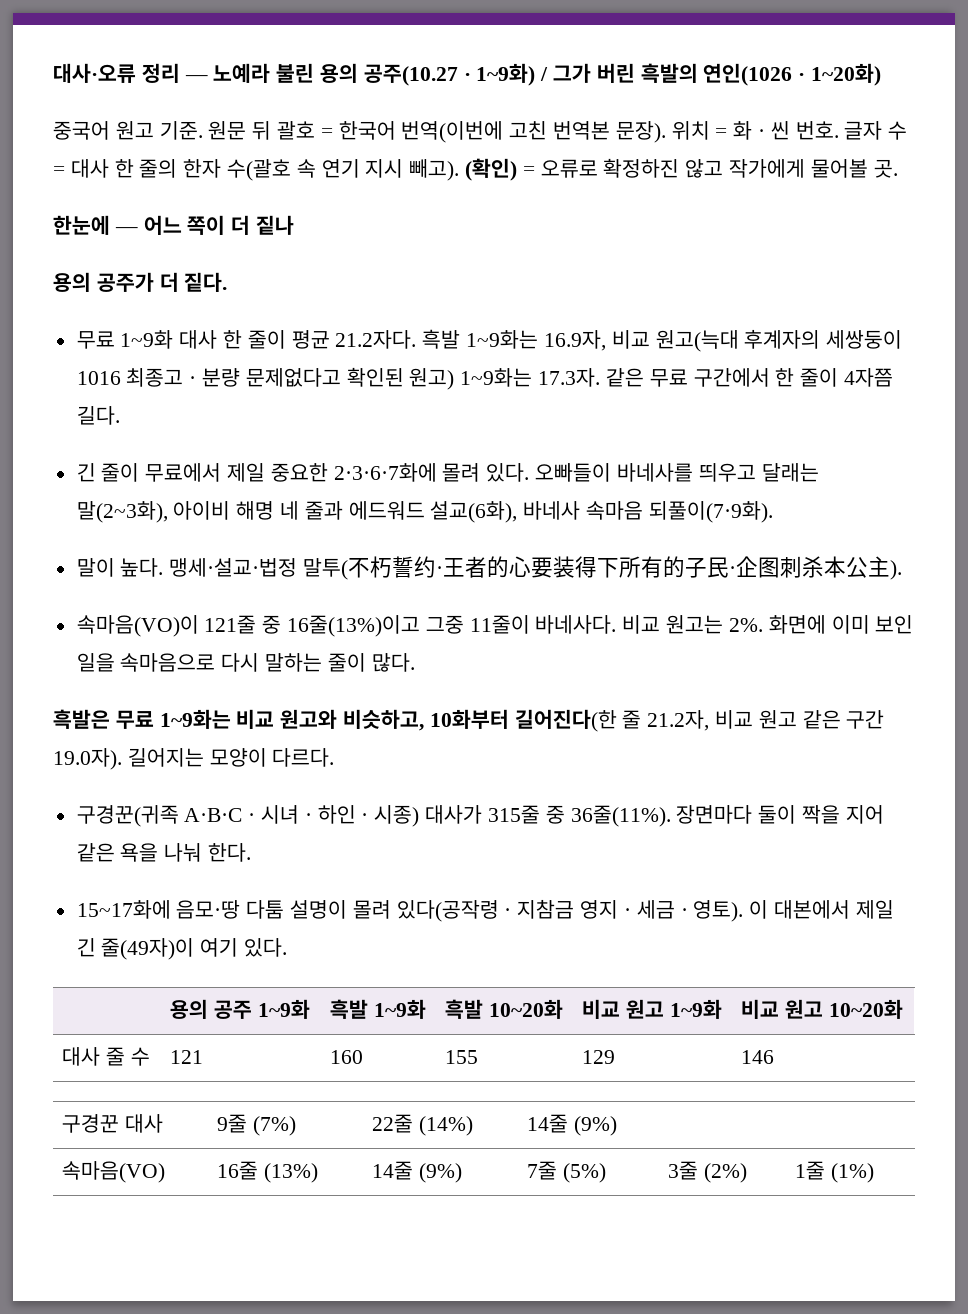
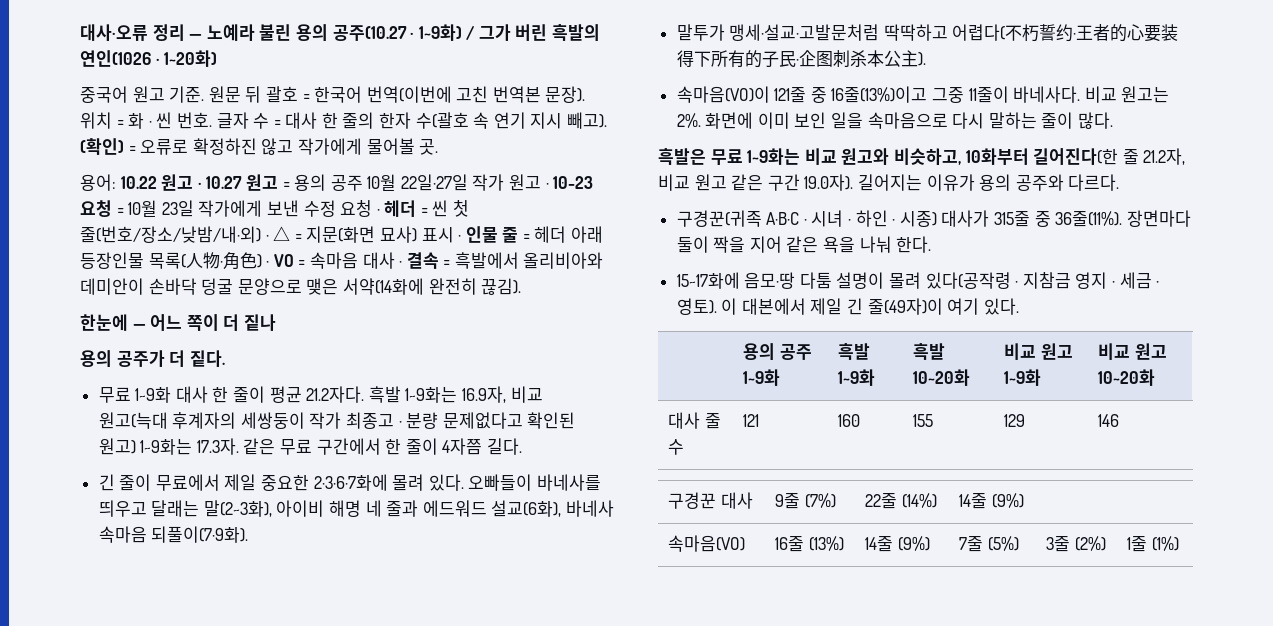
+ 용어: 10.22 원고 · 10.27 원고 = 용의 공주 10월 22일·27일 작가 원고 · 10-23 요청 = 10월 23일 작가에게 보낸 수정 요청 · 헤더 = 씬 첫 줄(번호/장소/낮밤/내·외) · △ = 지문(화면 묘사) 표시 · 인물 줄 = 헤더 아래 등장인물 목록(人物·角色) · VO = 속마음 대사 · 결속 = 흑발에서 올리비아와 데미안이 손바닥 덩굴 문양으로 맺은 서약(14화에 완전히 끊김).
- 무료 1~9화 대사 한 줄이 평균 21.2자다. 흑발 1~9화는 16.9자, 비교 원고(늑대 후계자의 세쌍둥이 1016 최종고 · 분량 문제없다고 확인된 원고) 1~9화는 17.3자. 같은 무료 구간에서 한 줄이 4자쯤 길다.
+ 무료 1~9화 대사 한 줄이 평균 21.2자다. 흑발 1~9화는 16.9자, 비교 원고(늑대 후계자의 세쌍둥이 작가 최종고 · 분량 문제없다고 확인된 원고) 1~9화는 17.3자. 같은 무료 구간에서 한 줄이 4자쯤 길다.
- 말이 높다. 맹세·설교·법정 말투(不朽誓约·王者的心要装得下所有的子民·企图刺杀本公主).
+ 말투가 맹세·설교·고발문처럼 딱딱하고 어렵다(不朽誓约·王者的心要装得下所有的子民·企图刺杀本公主).
- 흑발은 무료 1~9화는 비교 원고와 비슷하고, 10화부터 길어진다(한 줄 21.2자, 비교 원고 같은 구간 19.0자). 길어지는 모양이 다르다.
+ 흑발은 무료 1~9화는 비교 원고와 비슷하고, 10화부터 길어진다(한 줄 21.2자, 비교 원고 같은 구간 19.0자). 길어지는 이유가 용의 공주와 다르다.

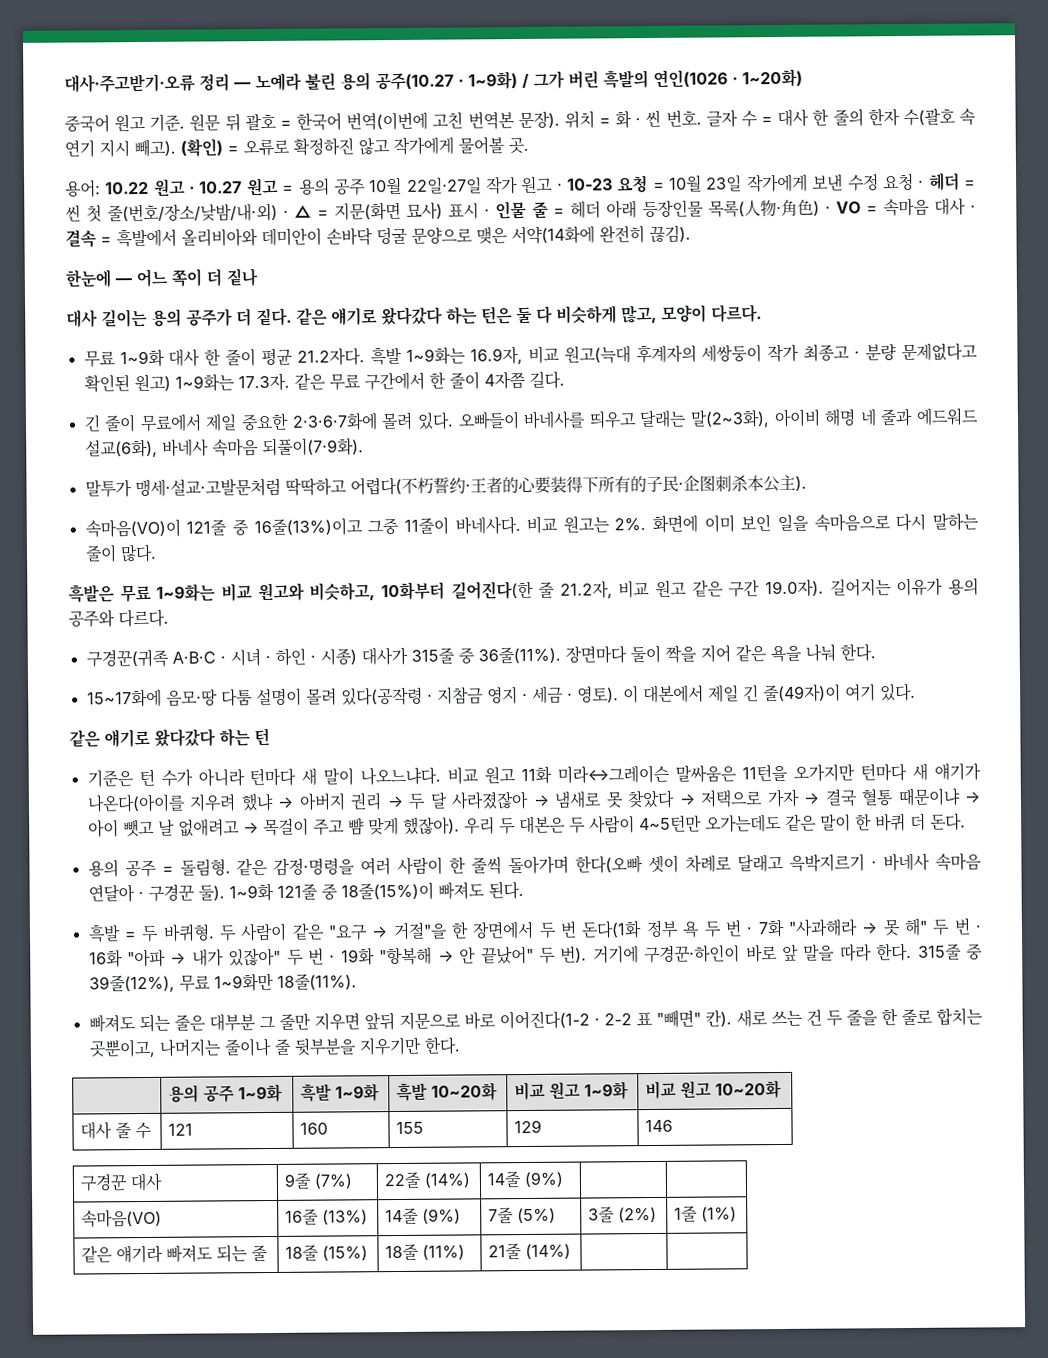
- 대사·오류 정리 — 노예라 불린 용의 공주(10.27 · 1~9화) / 그가 버린 흑발의 연인(1026 · 1~20화)
+ 대사·주고받기·오류 정리 — 노예라 불린 용의 공주(10.27 · 1~9화) / 그가 버린 흑발의 연인(1026 · 1~20화)
- 용의 공주가 더 짙다.
+ 대사 길이는 용의 공주가 더 짙다. 같은 얘기로 왔다갔다 하는 턴은 둘 다 비슷하게 많고, 모양이 다르다.
+ 같은 얘기로 왔다갔다 하는 턴
+ 기준은 턴 수가 아니라 턴마다 새 말이 나오느냐다. 비교 원고 11화 미라↔그레이슨 말싸움은 11턴을 오가지만 턴마다 새 얘기가 나온다(아이를 지우려 했냐 → 아버지 권리 → 두 달 사라졌잖아 → 냄새로 못 찾았다 → 저택으로 가자 → 결국 혈통 때문이냐 → 아이 뺏고 날 없애려고 → 목걸이 주고 뺨 맞게 했잖아). 우리 두 대본은 두 사람이 4~5턴만 오가는데도 같은 말이 한 바퀴 더 돈다.
+ 용의 공주 = 돌림형. 같은 감정·명령을 여러 사람이 한 줄씩 돌아가며 한다(오빠 셋이 차례로 달래고 윽박지르기 · 바네사 속마음 연달아 · 구경꾼 둘). 1~9화 121줄 중 18줄(15%)이 빠져도 된다.
+ 흑발 = 두 바퀴형. 두 사람이 같은 "요구 → 거절"을 한 장면에서 두 번 돈다(1화 정부 욕 두 번 · 7화 "사과해라 → 못 해" 두 번 · 16화 "아파 → 내가 있잖아" 두 번 · 19화 "항복해 → 안 끝났어" 두 번). 거기에 구경꾼·하인이 바로 앞 말을 따라 한다. 315줄 중 39줄(12%), 무료 1~9화만 18줄(11%).
+ 빠져도 되는 줄은 대부분 그 줄만 지우면 앞뒤 지문으로 바로 이어진다(1-2 · 2-2 표 "빼면" 칸). 새로 쓰는 건 두 줄을 한 줄로 합치는 곳뿐이고, 나머지는 줄이나 줄 뒷부분을 지우기만 한다.
+ 같은 얘기라 빠져도 되는 줄 | 18줄 (15%) | 18줄 (11%) | 21줄 (14%) | |

